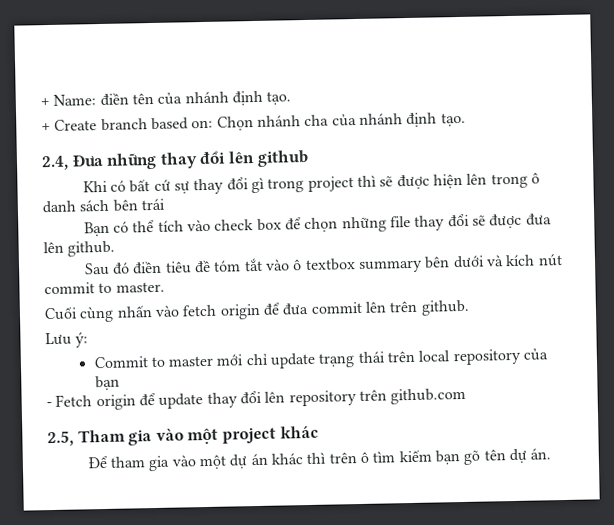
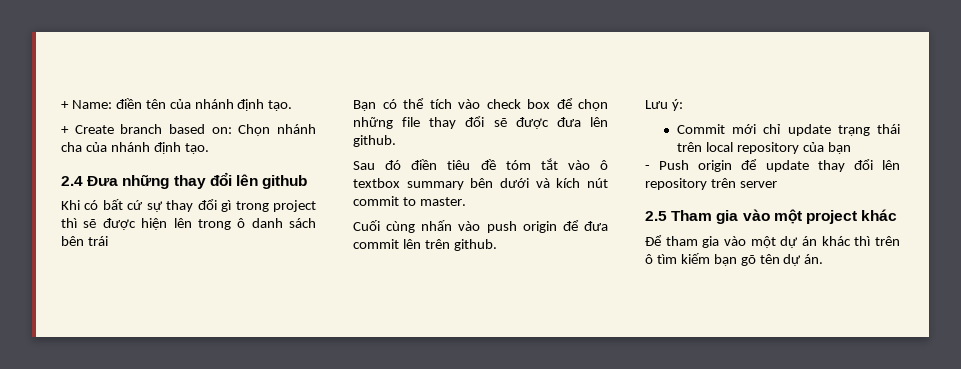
- 2.4, Đưa những thay đổi lên github
+ 2.4 Đưa những thay đổi lên github
- Cuối cùng nhấn vào fetch origin để đưa commit lên trên github.
+ Cuối cùng nhấn vào push origin để đưa commit lên trên github.
- Commit to master mới chỉ update trạng thái trên local repository của bạn
+ Commit mới chỉ update trạng thái trên local repository của bạn
- - Fetch origin để update thay đổi lên repository trên github.com
- 2.5, Tham gia vào một project khác
+ - Push origin để update thay đổi lên repository trên server
+ 2.5 Tham gia vào một project khác

